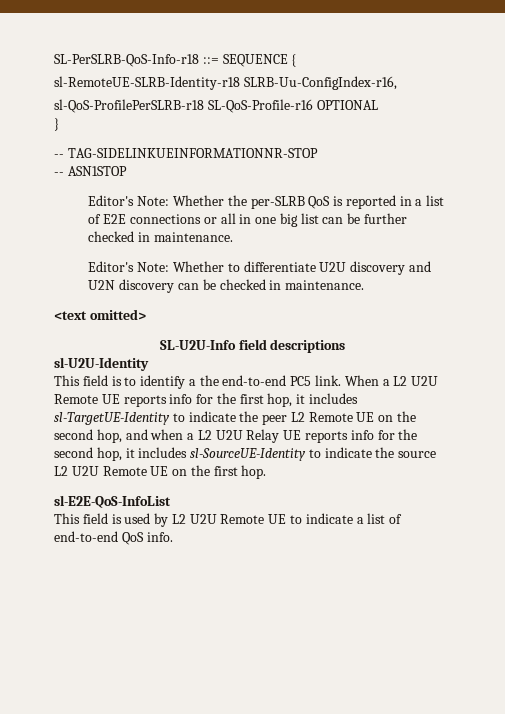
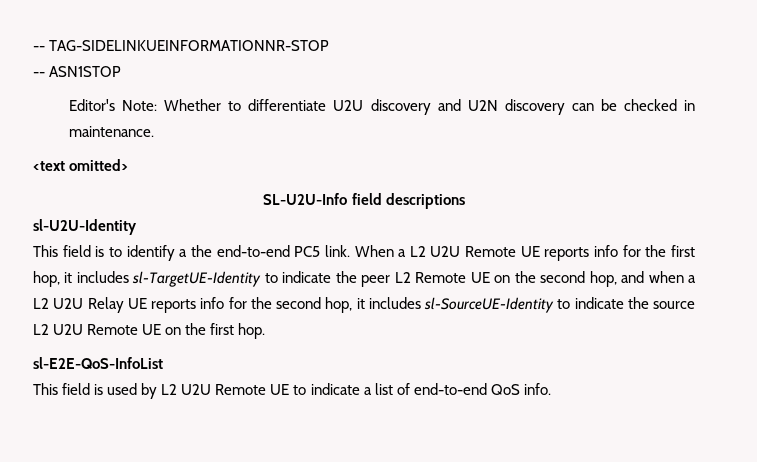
- SL-PerSLRB-QoS-Info-r18 ::= SEQUENCE {
- sl-RemoteUE-SLRB-Identity-r18 SLRB-Uu-ConfigIndex-r16,
- sl-QoS-ProfilePerSLRB-r18 SL-QoS-Profile-r16 OPTIONAL
- }
  -- TAG-SIDELINKUEINFORMATIONNR-STOP
  -- ASN1STOP
- Editor's Note: Whether the per-SLRB QoS is reported in a list of E2E connections or all in one big list can be further checked in maintenance.

